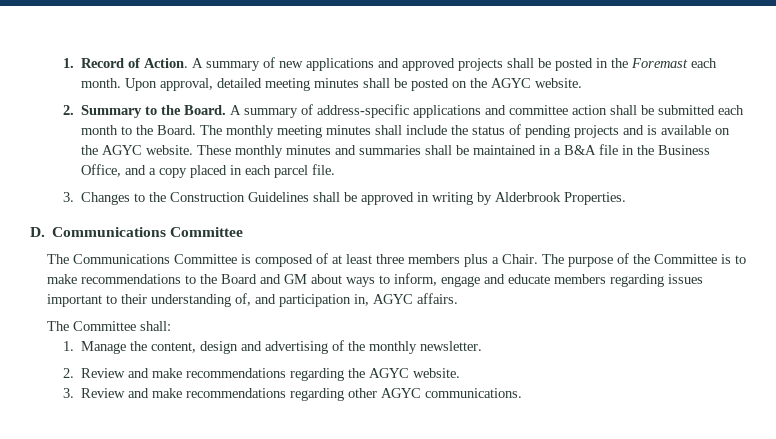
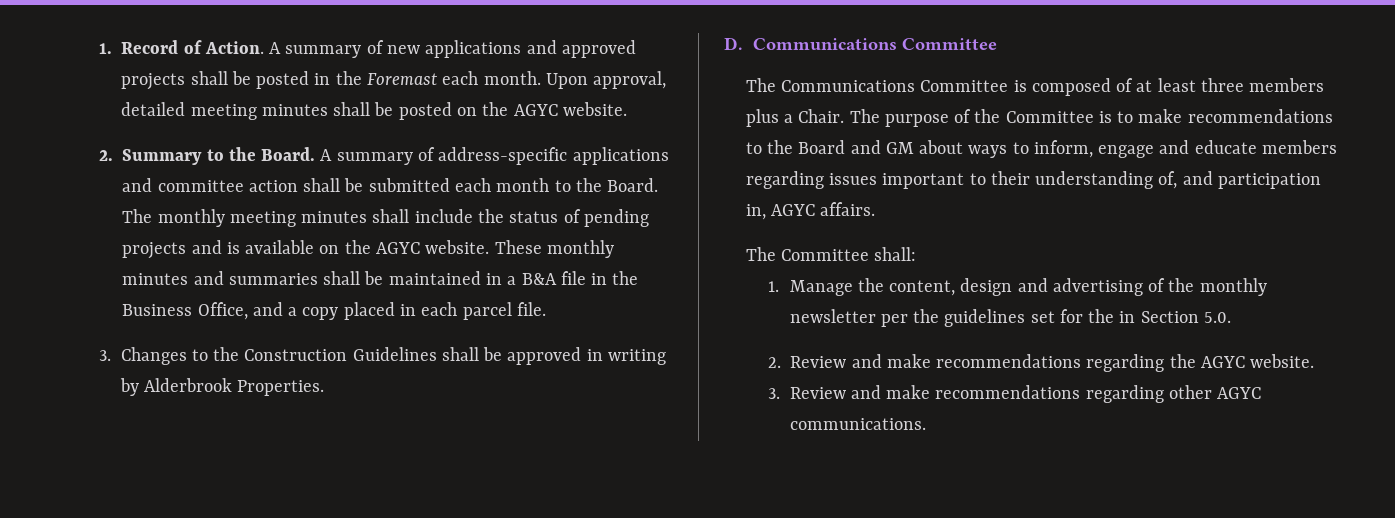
- 1. Manage the content, design and advertising of the monthly newsletter.
+ 1. Manage the content, design and advertising of the monthly newsletter per the guidelines set for the in Section 5.0.

